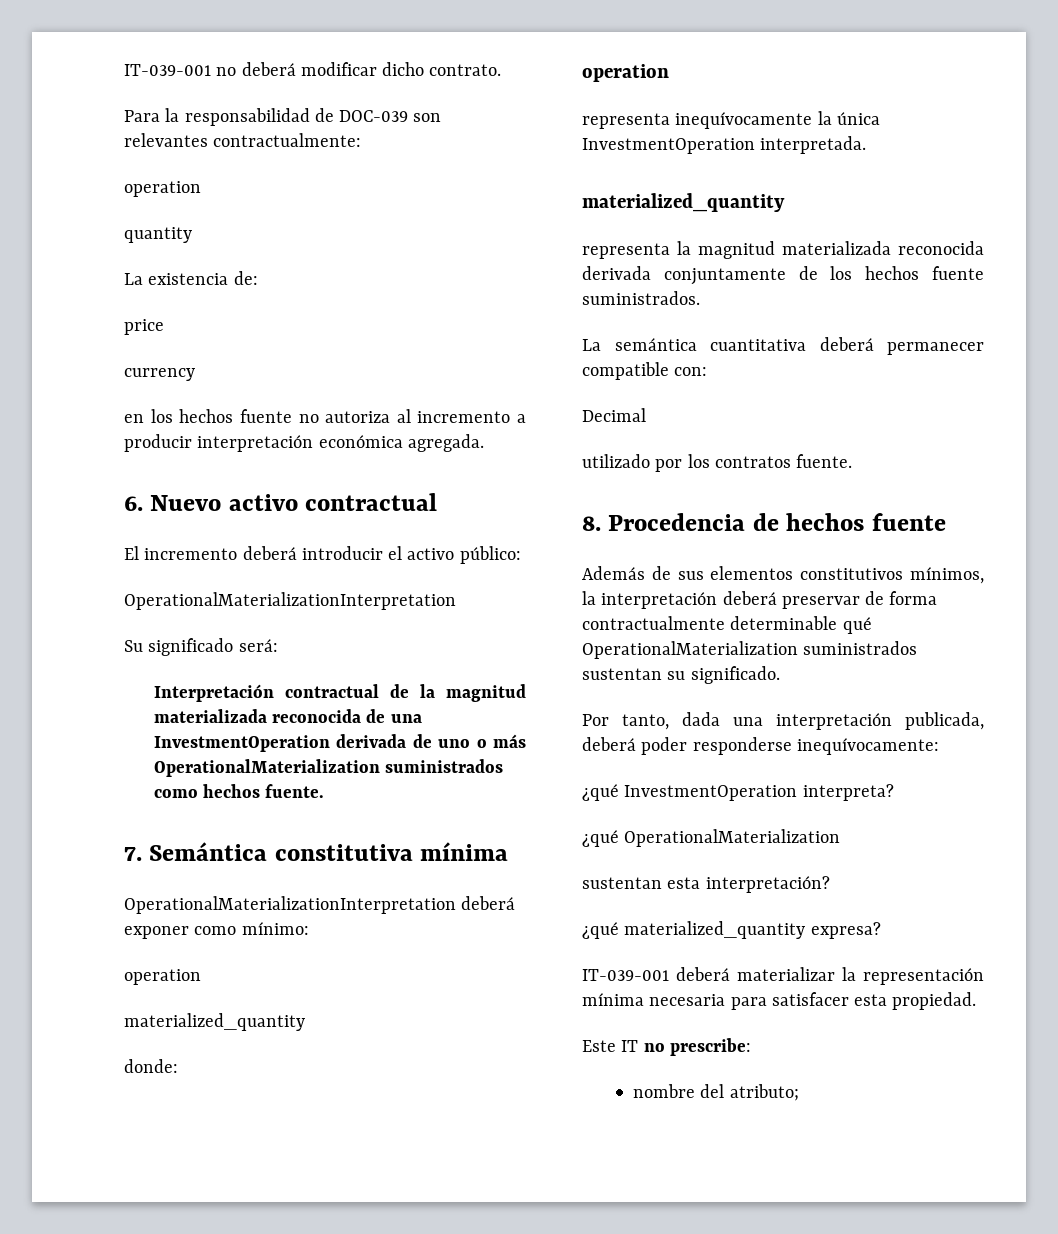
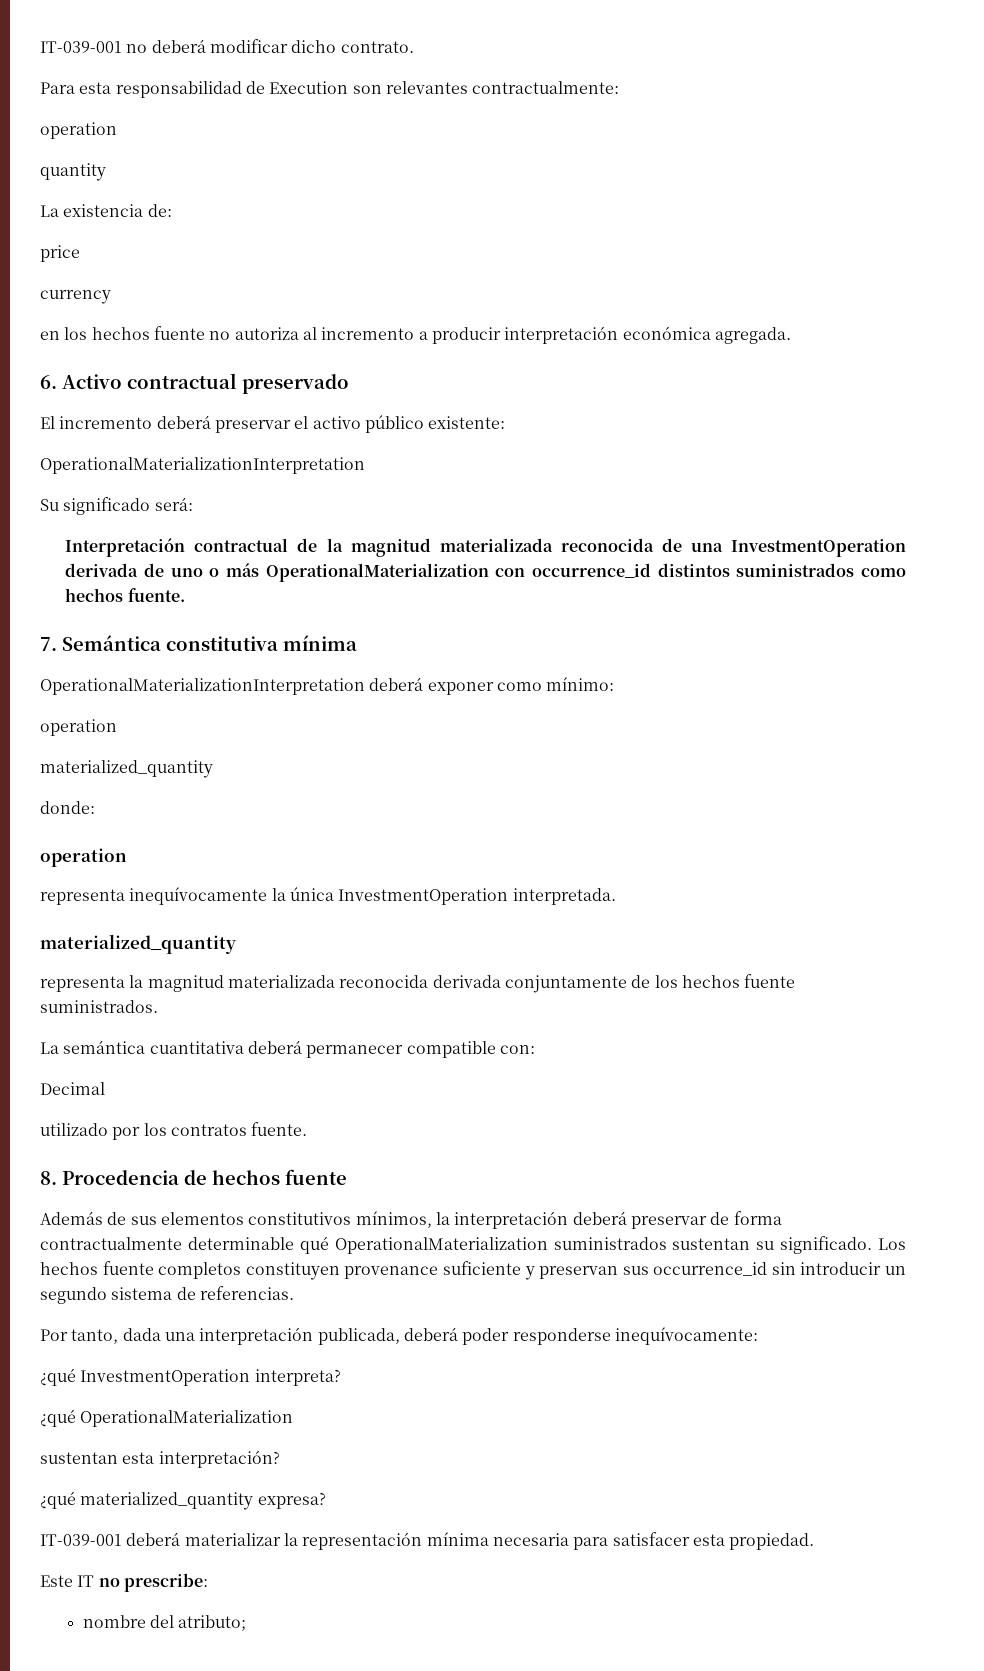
- Para la responsabilidad de DOC-039 son relevantes contractualmente:
+ Para esta responsabilidad de Execution son relevantes contractualmente:
- 6. Nuevo activo contractual
+ 6. Activo contractual preservado
- El incremento deberá introducir el activo público:
+ El incremento deberá preservar el activo público existente:
- Interpretación contractual de la magnitud materializada reconocida de una InvestmentOperation derivada de uno o más OperationalMaterialization suministrados como hechos fuente.
+ Interpretación contractual de la magnitud materializada reconocida de una InvestmentOperation derivada de uno o más OperationalMaterialization con occurrence_id distintos suministrados como hechos fuente.
+ Los hechos fuente completos constituyen provenance suficiente y preservan sus occurrence_id sin introducir un segundo sistema de referencias.

